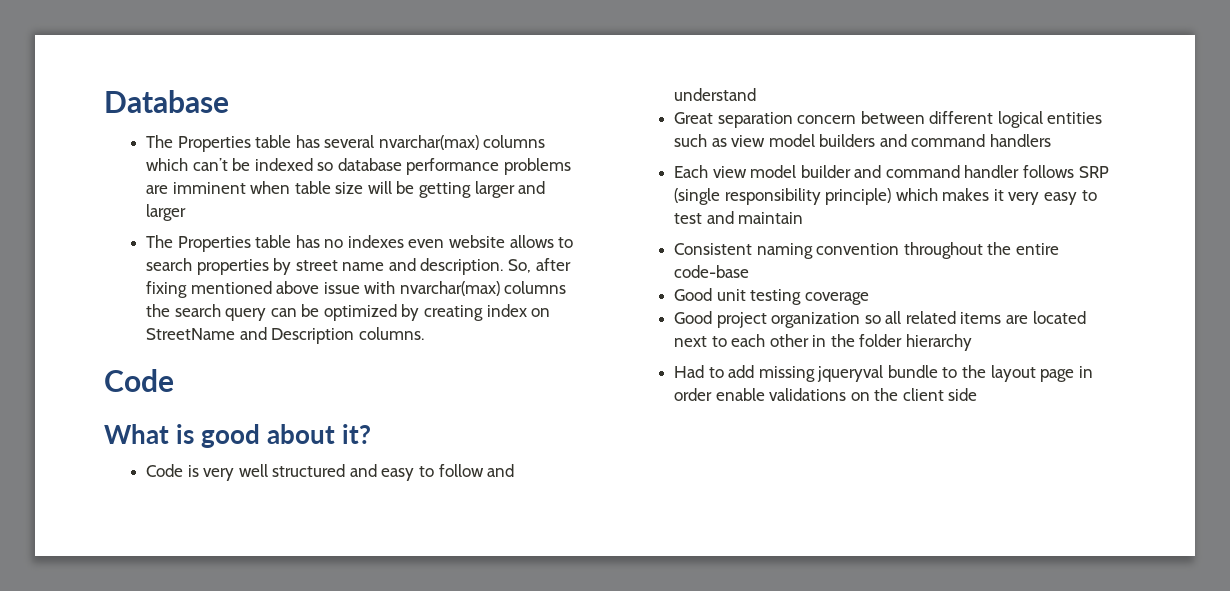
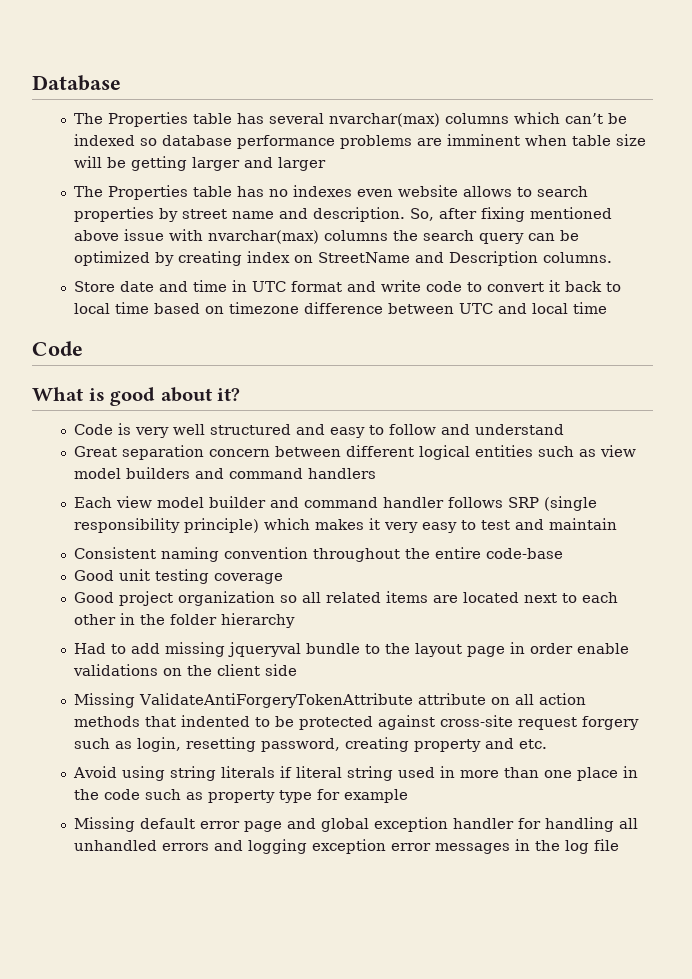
+ Store date and time in UTC format and write code to convert it back to local time based on timezone difference between UTC and local time
+ Missing ValidateAntiForgeryTokenAttribute attribute on all action methods that indented to be protected against cross-site request forgery such as login, resetting password, creating property and etc.
+ Avoid using string literals if literal string used in more than one place in the code such as property type for example
+ Missing default error page and global exception handler for handling all unhandled errors and logging exception error messages in the log file

